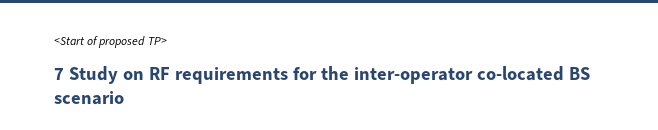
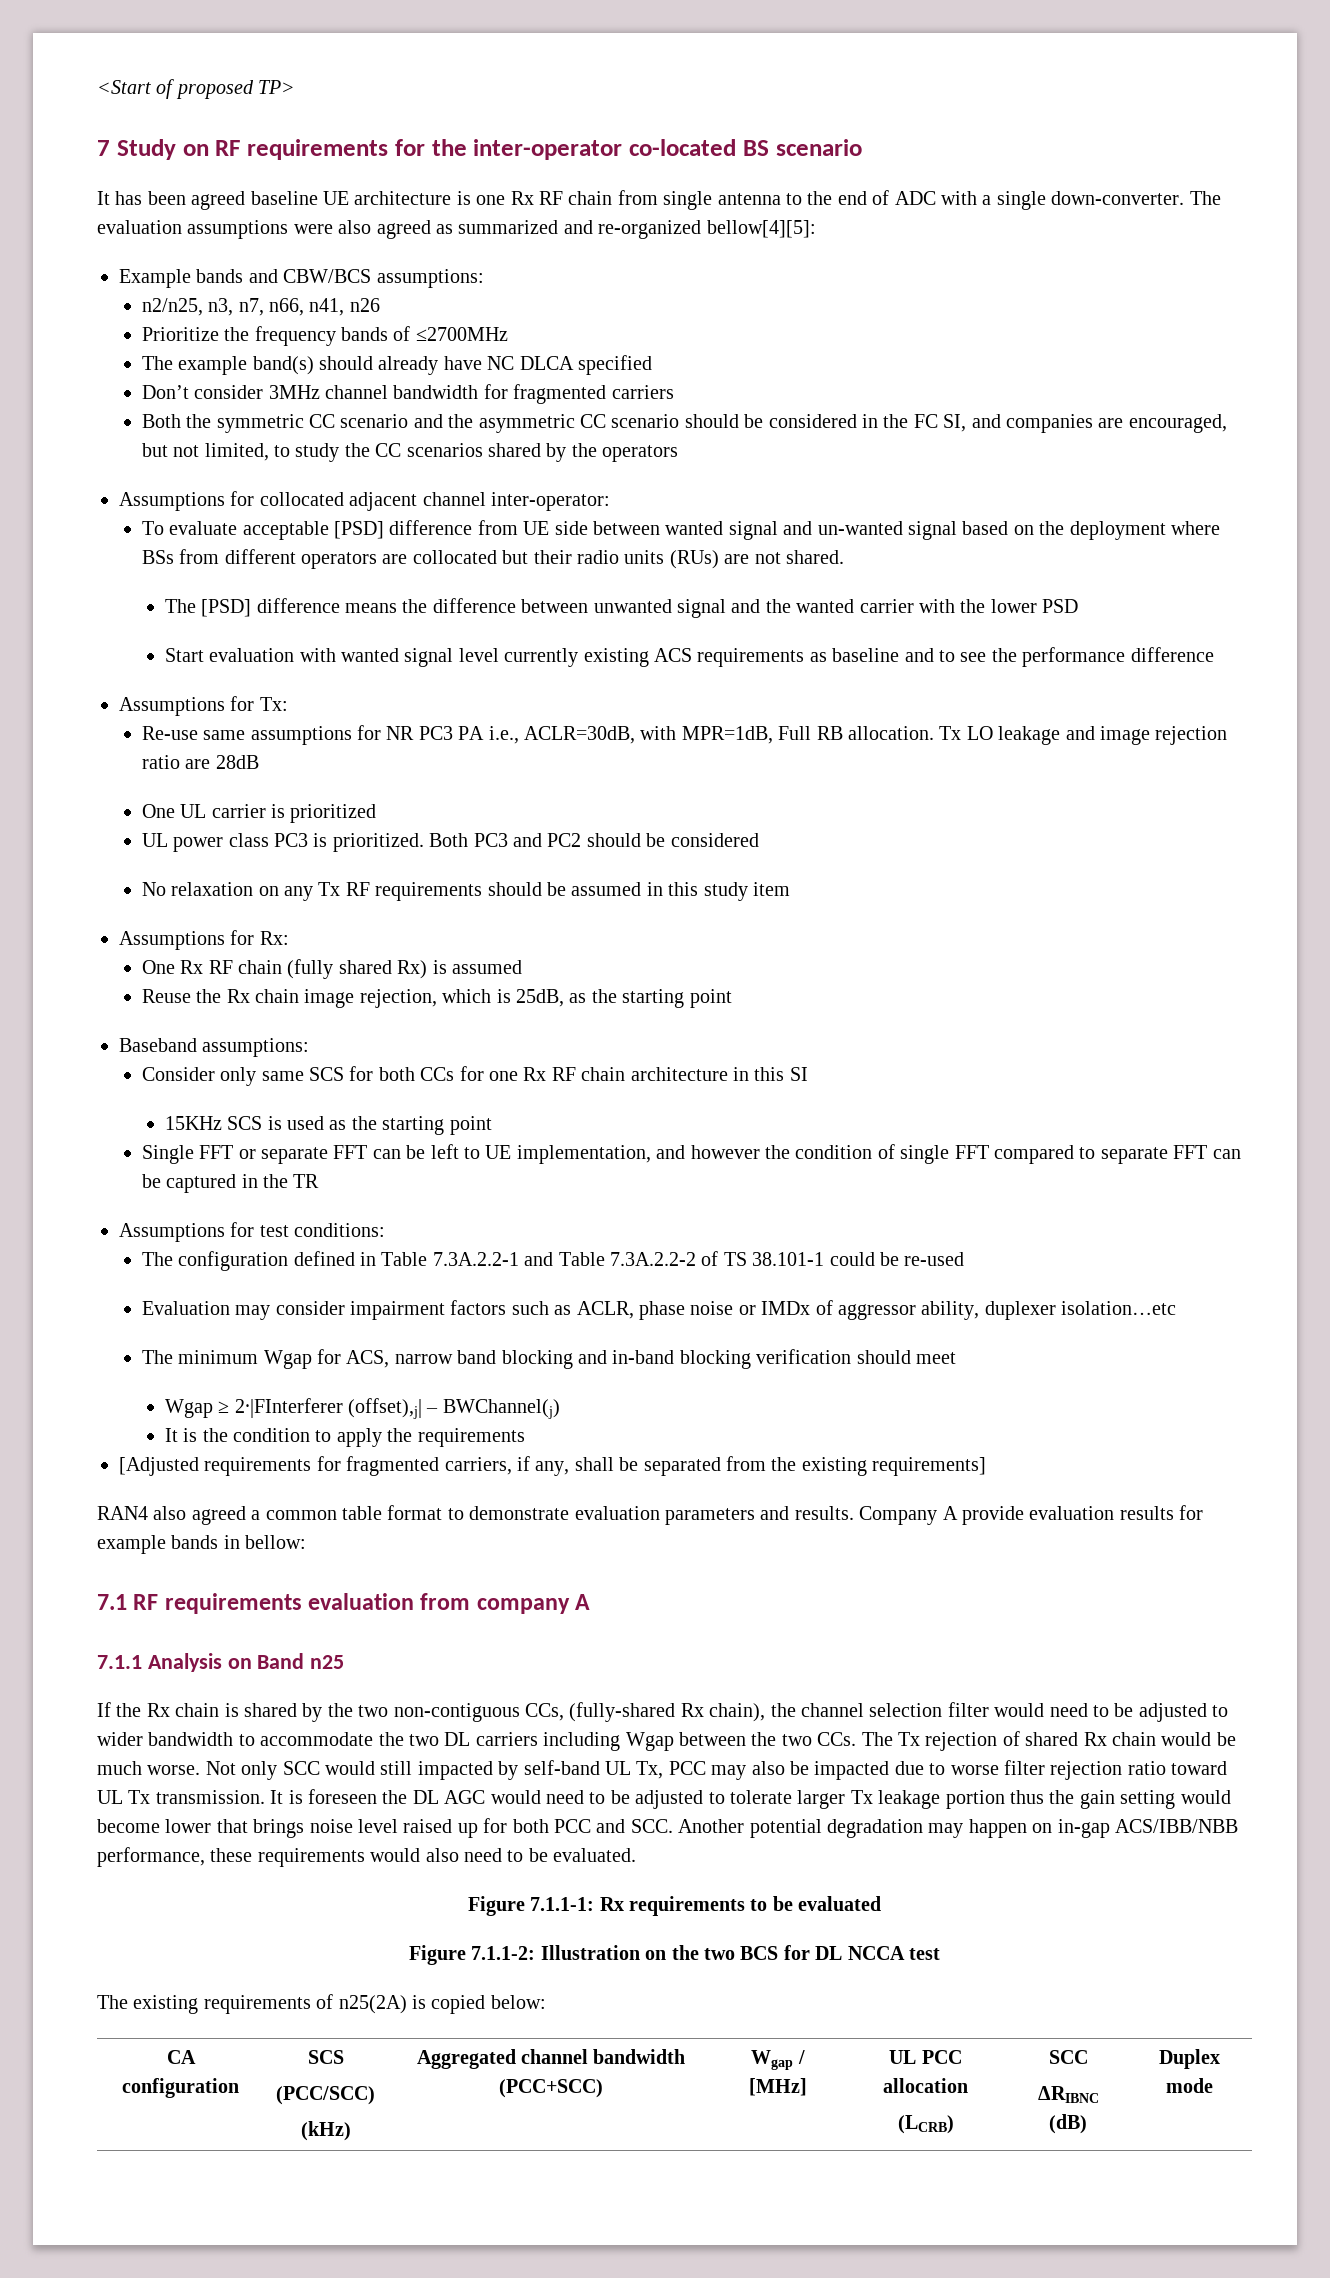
+ It has been agreed baseline UE architecture is one Rx RF chain from single antenna to the end of ADC with a single down-converter. The evaluation assumptions were also agreed as summarized and re-organized bellow[4][5]:
+ Example bands and CBW/BCS assumptions:
+ n2/n25, n3, n7, n66, n41, n26
+ Prioritize the frequency bands of ≤2700MHz
+ The example band(s) should already have NC DLCA specified
+ Don’t consider 3MHz channel bandwidth for fragmented carriers
+ Both the symmetric CC scenario and the asymmetric CC scenario should be considered in the FC SI, and companies are encouraged, but not limited, to study the CC scenarios shared by the operators
+ Assumptions for collocated adjacent channel inter-operator:
+ To evaluate acceptable [PSD] difference from UE side between wanted signal and un-wanted signal based on the deployment where BSs from different operators are collocated but their radio units (RUs) are not shared.
+ The [PSD] difference means the difference between unwanted signal and the wanted carrier with the lower PSD
+ Start evaluation with wanted signal level currently existing ACS requirements as baseline and to see the performance difference
+ Assumptions for Tx:
+ Re-use same assumptions for NR PC3 PA i.e., ACLR=30dB, with MPR=1dB, Full RB allocation. Tx LO leakage and image rejection ratio are 28dB
+ One UL carrier is prioritized
+ UL power class PC3 is prioritized. Both PC3 and PC2 should be considered
+ No relaxation on any Tx RF requirements should be assumed in this study item
+ Assumptions for Rx:
+ One Rx RF chain (fully shared Rx) is assumed
+ Reuse the Rx chain image rejection, which is 25dB, as the starting point
+ Baseband assumptions:
+ Consider only same SCS for both CCs for one Rx RF chain architecture in this SI
+ 15KHz SCS is used as the starting point
+ Single FFT or separate FFT can be left to UE implementation, and however the condition of single FFT compared to separate FFT can be captured in the TR
+ Assumptions for test conditions:
+ The configuration defined in Table 7.3A.2.2-1 and Table 7.3A.2.2-2 of TS 38.101-1 could be re-used
+ Evaluation may consider impairment factors such as ACLR, phase noise or IMDx of aggressor ability, duplexer isolation…etc
+ The minimum Wgap for ACS, narrow band blocking and in-band blocking verification should meet
+ Wgap ≥ 2∙|FInterferer (offset),j| – BWChannel(j)
+ It is the condition to apply the requirements
+ [Adjusted requirements for fragmented carriers, if any, shall be separated from the existing requirements]
+ RAN4 also agreed a common table format to demonstrate evaluation parameters and results. Company A provide evaluation results for example bands in bellow:
+ 7.1 RF requirements evaluation from company A
+ 7.1.1 Analysis on Band n25
+ If the Rx chain is shared by the two non-contiguous CCs, (fully-shared Rx chain), the channel selection filter would need to be adjusted to wider bandwidth to accommodate the two DL carriers including Wgap between the two CCs. The Tx rejection of shared Rx chain would be much worse. Not only SCC would still impacted by self-band UL Tx, PCC may also be impacted due to worse filter rejection ratio toward UL Tx transmission. It is foreseen the DL AGC would need to be adjusted to tolerate larger Tx leakage portion thus the gain setting would become lower that brings noise level raised up for both PCC and SCC. Another potential degradation may happen on in-gap ACS/IBB/NBB performance, these requirements would also need to be evaluated.
+ Figure 7.1.1-1: Rx requirements to be evaluated
+ Figure 7.1.1-2: Illustration on the two BCS for DL NCCA test
+ The existing requirements of n25(2A) is copied below:
+ CA configuration | SCS
+ (PCC/SCC)
+ (kHz) | Aggregated channel bandwidth (PCC+SCC) | Wgap / [MHz] | UL PCC allocation
+ (LCRB) | SCC
+ ΔRIBNC (dB) | Duplex mode

